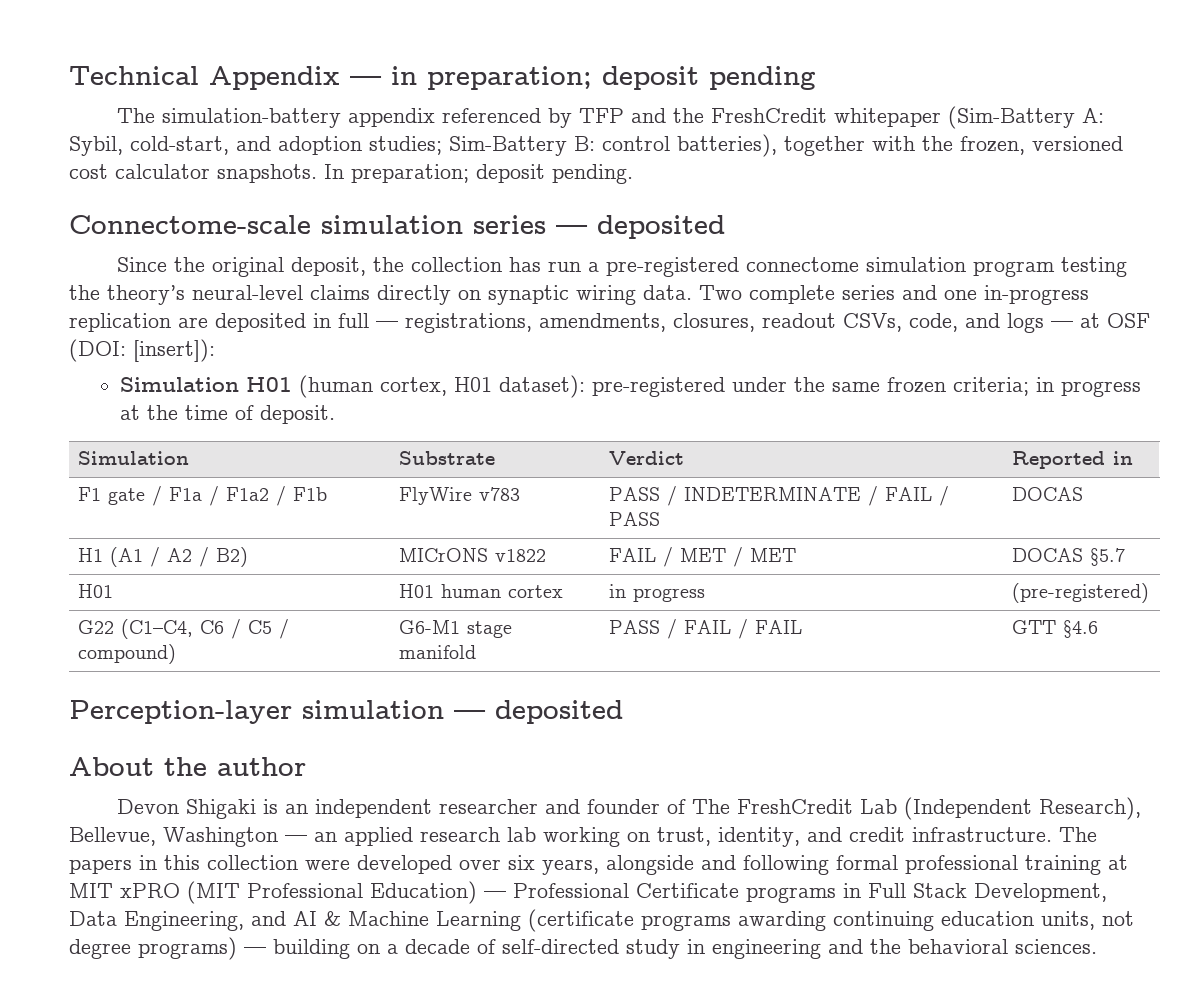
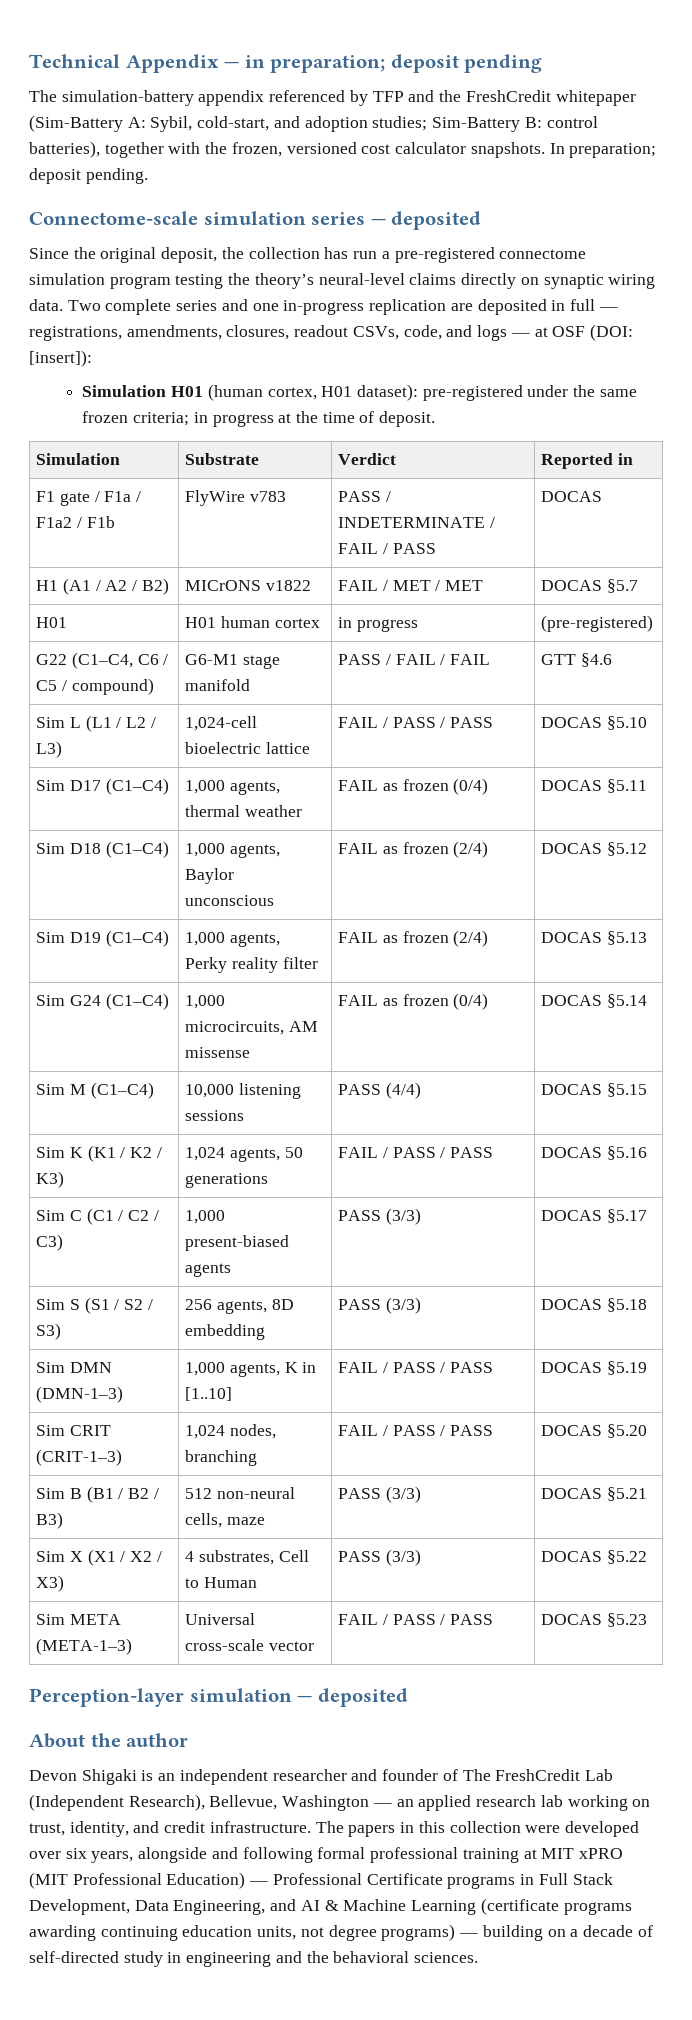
+ Sim L (L1 / L2 / L3) | 1,024-cell bioelectric lattice | FAIL / PASS / PASS | DOCAS §5.10
+ Sim D17 (C1–C4) | 1,000 agents, thermal weather | FAIL as frozen (0/4) | DOCAS §5.11
+ Sim D18 (C1–C4) | 1,000 agents, Baylor unconscious | FAIL as frozen (2/4) | DOCAS §5.12
+ Sim D19 (C1–C4) | 1,000 agents, Perky reality filter | FAIL as frozen (2/4) | DOCAS §5.13
+ Sim G24 (C1–C4) | 1,000 microcircuits, AM missense | FAIL as frozen (0/4) | DOCAS §5.14
+ Sim M (C1–C4) | 10,000 listening sessions | PASS (4/4) | DOCAS §5.15
+ Sim K (K1 / K2 / K3) | 1,024 agents, 50 generations | FAIL / PASS / PASS | DOCAS §5.16
+ Sim C (C1 / C2 / C3) | 1,000 present-biased agents | PASS (3/3) | DOCAS §5.17
+ Sim S (S1 / S2 / S3) | 256 agents, 8D embedding | PASS (3/3) | DOCAS §5.18
+ Sim DMN (DMN-1–3) | 1,000 agents, K in [1..10] | FAIL / PASS / PASS | DOCAS §5.19
+ Sim CRIT (CRIT-1–3) | 1,024 nodes, branching | FAIL / PASS / PASS | DOCAS §5.20
+ Sim B (B1 / B2 / B3) | 512 non-neural cells, maze | PASS (3/3) | DOCAS §5.21
+ Sim X (X1 / X2 / X3) | 4 substrates, Cell to Human | PASS (3/3) | DOCAS §5.22
+ Sim META (META-1–3) | Universal cross-scale vector | FAIL / PASS / PASS | DOCAS §5.23

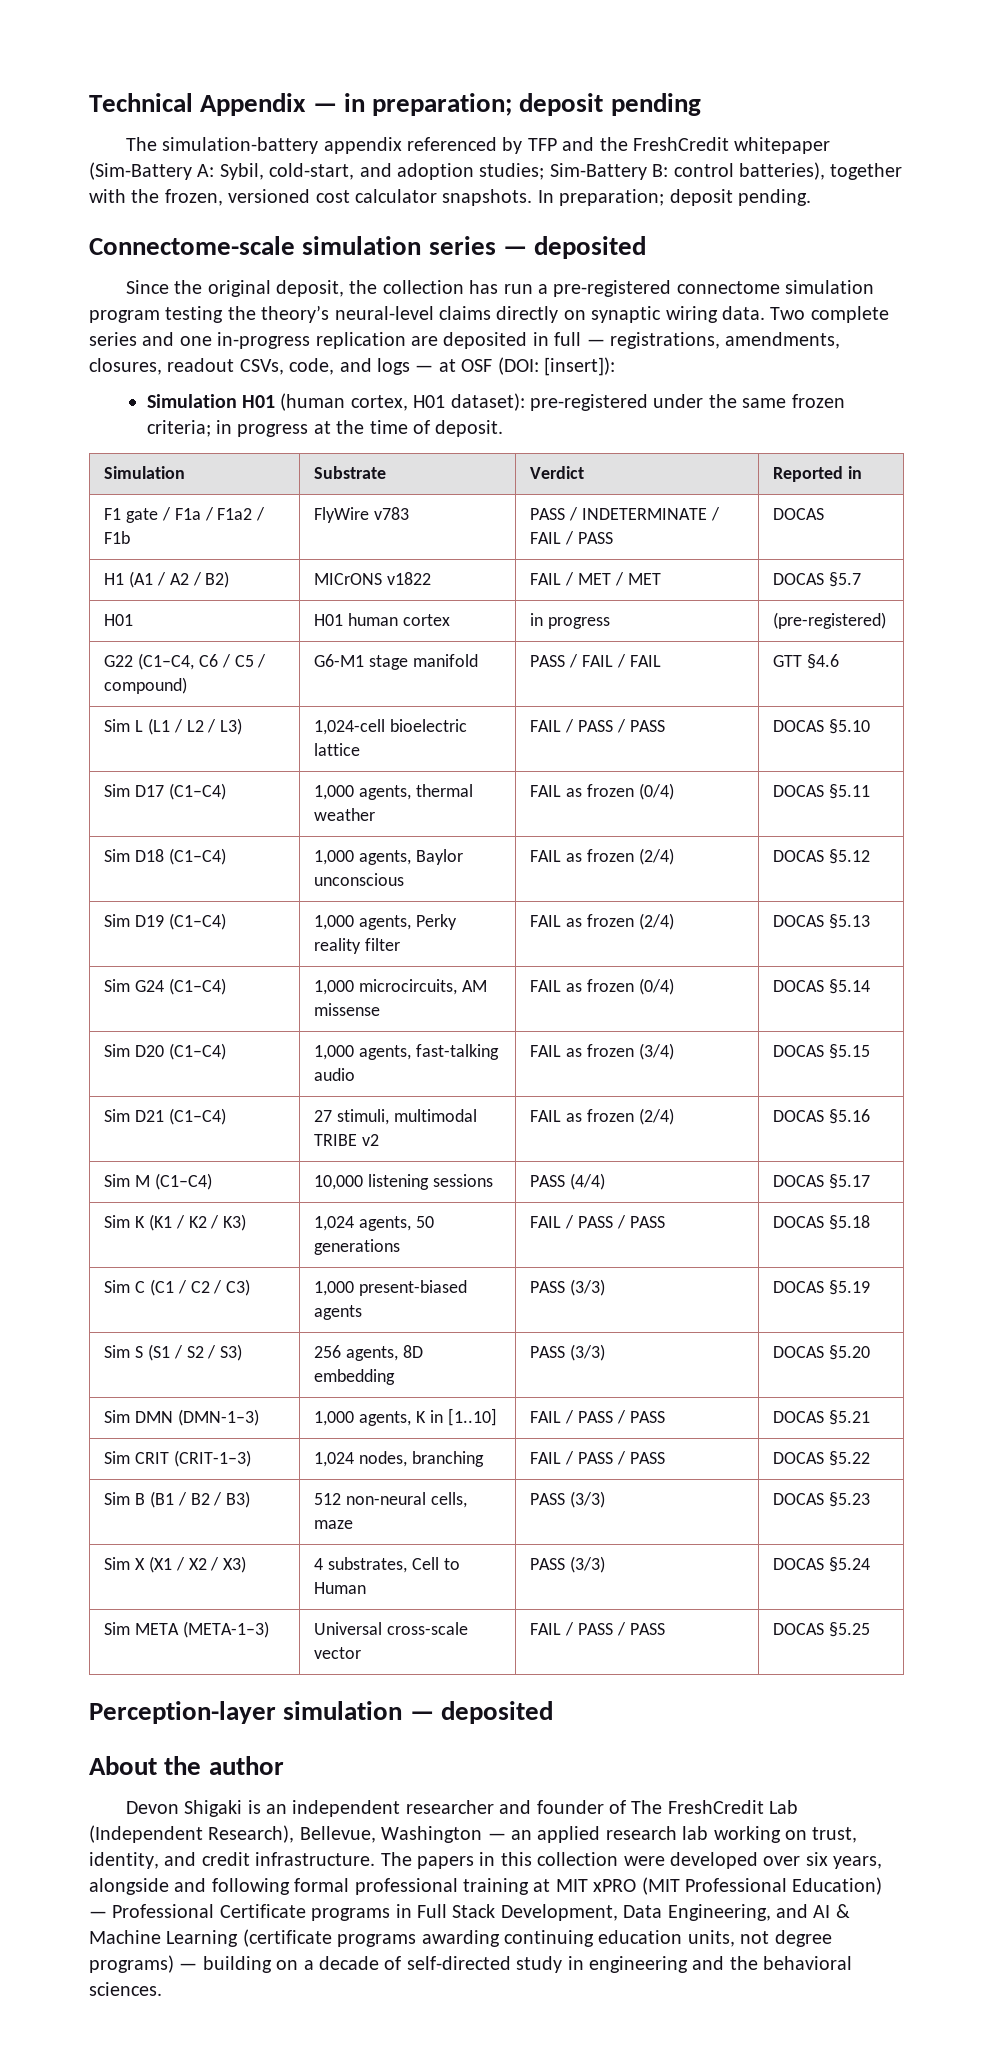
+ Sim D20 (C1–C4) | 1,000 agents, fast-talking audio | FAIL as frozen (3/4) | DOCAS §5.15
+ Sim D21 (C1–C4) | 27 stimuli, multimodal TRIBE v2 | FAIL as frozen (2/4) | DOCAS §5.16
- Sim M (C1–C4) | 10,000 listening sessions | PASS (4/4) | DOCAS §5.15
+ Sim M (C1–C4) | 10,000 listening sessions | PASS (4/4) | DOCAS §5.17
- Sim K (K1 / K2 / K3) | 1,024 agents, 50 generations | FAIL / PASS / PASS | DOCAS §5.16
+ Sim K (K1 / K2 / K3) | 1,024 agents, 50 generations | FAIL / PASS / PASS | DOCAS §5.18
- Sim C (C1 / C2 / C3) | 1,000 present-biased agents | PASS (3/3) | DOCAS §5.17
+ Sim C (C1 / C2 / C3) | 1,000 present-biased agents | PASS (3/3) | DOCAS §5.19
- Sim S (S1 / S2 / S3) | 256 agents, 8D embedding | PASS (3/3) | DOCAS §5.18
+ Sim S (S1 / S2 / S3) | 256 agents, 8D embedding | PASS (3/3) | DOCAS §5.20
- Sim DMN (DMN-1–3) | 1,000 agents, K in [1..10] | FAIL / PASS / PASS | DOCAS §5.19
+ Sim DMN (DMN-1–3) | 1,000 agents, K in [1..10] | FAIL / PASS / PASS | DOCAS §5.21
- Sim CRIT (CRIT-1–3) | 1,024 nodes, branching | FAIL / PASS / PASS | DOCAS §5.20
+ Sim CRIT (CRIT-1–3) | 1,024 nodes, branching | FAIL / PASS / PASS | DOCAS §5.22
- Sim B (B1 / B2 / B3) | 512 non-neural cells, maze | PASS (3/3) | DOCAS §5.21
+ Sim B (B1 / B2 / B3) | 512 non-neural cells, maze | PASS (3/3) | DOCAS §5.23
- Sim X (X1 / X2 / X3) | 4 substrates, Cell to Human | PASS (3/3) | DOCAS §5.22
+ Sim X (X1 / X2 / X3) | 4 substrates, Cell to Human | PASS (3/3) | DOCAS §5.24
- Sim META (META-1–3) | Universal cross-scale vector | FAIL / PASS / PASS | DOCAS §5.23
+ Sim META (META-1–3) | Universal cross-scale vector | FAIL / PASS / PASS | DOCAS §5.25

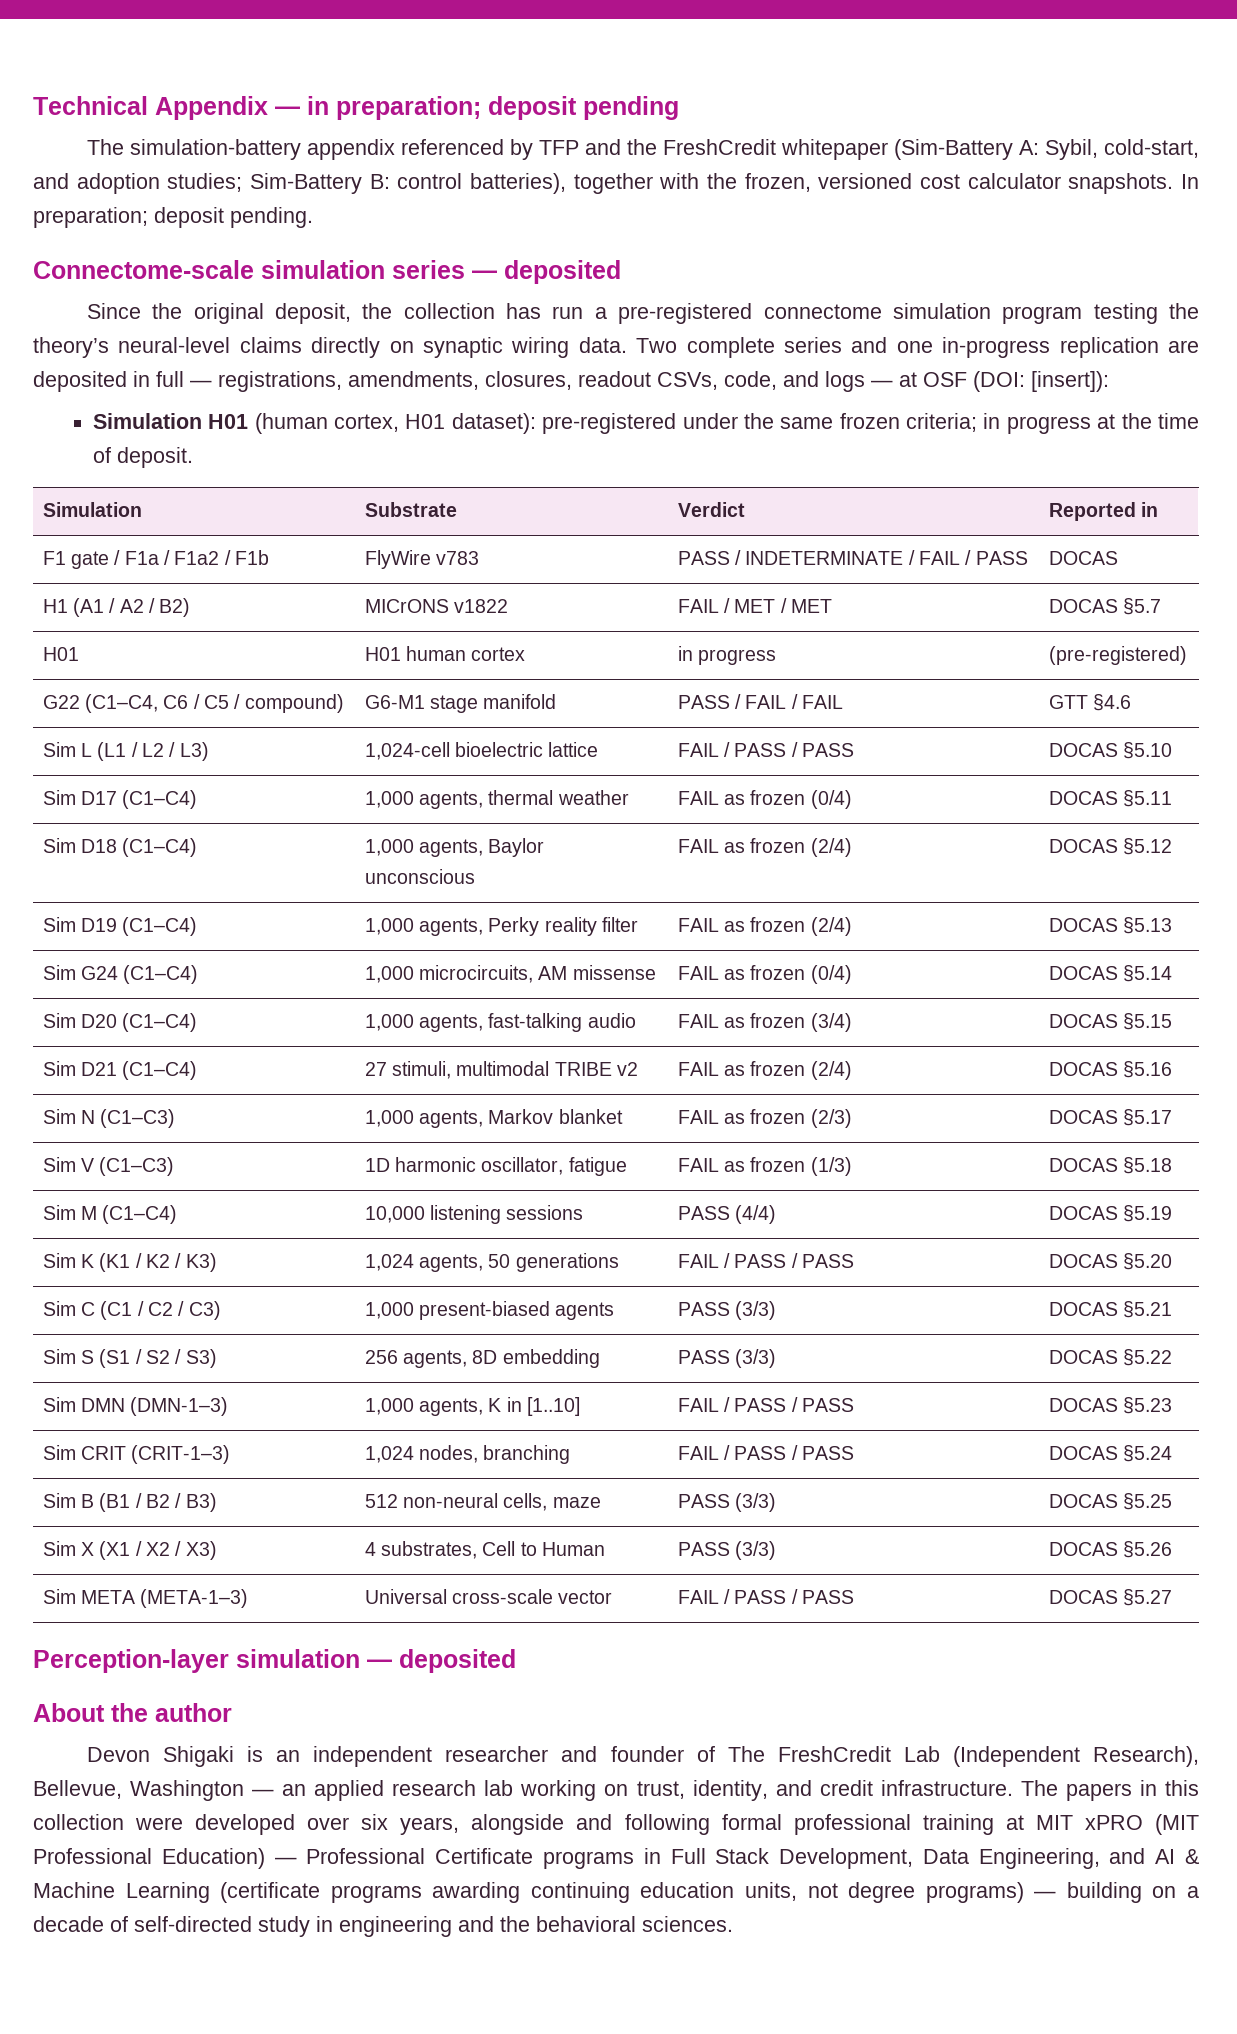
+ Sim N (C1–C3) | 1,000 agents, Markov blanket | FAIL as frozen (2/3) | DOCAS §5.17
+ Sim V (C1–C3) | 1D harmonic oscillator, fatigue | FAIL as frozen (1/3) | DOCAS §5.18
- Sim M (C1–C4) | 10,000 listening sessions | PASS (4/4) | DOCAS §5.17
+ Sim M (C1–C4) | 10,000 listening sessions | PASS (4/4) | DOCAS §5.19
- Sim K (K1 / K2 / K3) | 1,024 agents, 50 generations | FAIL / PASS / PASS | DOCAS §5.18
+ Sim K (K1 / K2 / K3) | 1,024 agents, 50 generations | FAIL / PASS / PASS | DOCAS §5.20
- Sim C (C1 / C2 / C3) | 1,000 present-biased agents | PASS (3/3) | DOCAS §5.19
+ Sim C (C1 / C2 / C3) | 1,000 present-biased agents | PASS (3/3) | DOCAS §5.21
- Sim S (S1 / S2 / S3) | 256 agents, 8D embedding | PASS (3/3) | DOCAS §5.20
+ Sim S (S1 / S2 / S3) | 256 agents, 8D embedding | PASS (3/3) | DOCAS §5.22
- Sim DMN (DMN-1–3) | 1,000 agents, K in [1..10] | FAIL / PASS / PASS | DOCAS §5.21
+ Sim DMN (DMN-1–3) | 1,000 agents, K in [1..10] | FAIL / PASS / PASS | DOCAS §5.23
- Sim CRIT (CRIT-1–3) | 1,024 nodes, branching | FAIL / PASS / PASS | DOCAS §5.22
+ Sim CRIT (CRIT-1–3) | 1,024 nodes, branching | FAIL / PASS / PASS | DOCAS §5.24
- Sim B (B1 / B2 / B3) | 512 non-neural cells, maze | PASS (3/3) | DOCAS §5.23
+ Sim B (B1 / B2 / B3) | 512 non-neural cells, maze | PASS (3/3) | DOCAS §5.25
- Sim X (X1 / X2 / X3) | 4 substrates, Cell to Human | PASS (3/3) | DOCAS §5.24
+ Sim X (X1 / X2 / X3) | 4 substrates, Cell to Human | PASS (3/3) | DOCAS §5.26
- Sim META (META-1–3) | Universal cross-scale vector | FAIL / PASS / PASS | DOCAS §5.25
+ Sim META (META-1–3) | Universal cross-scale vector | FAIL / PASS / PASS | DOCAS §5.27

